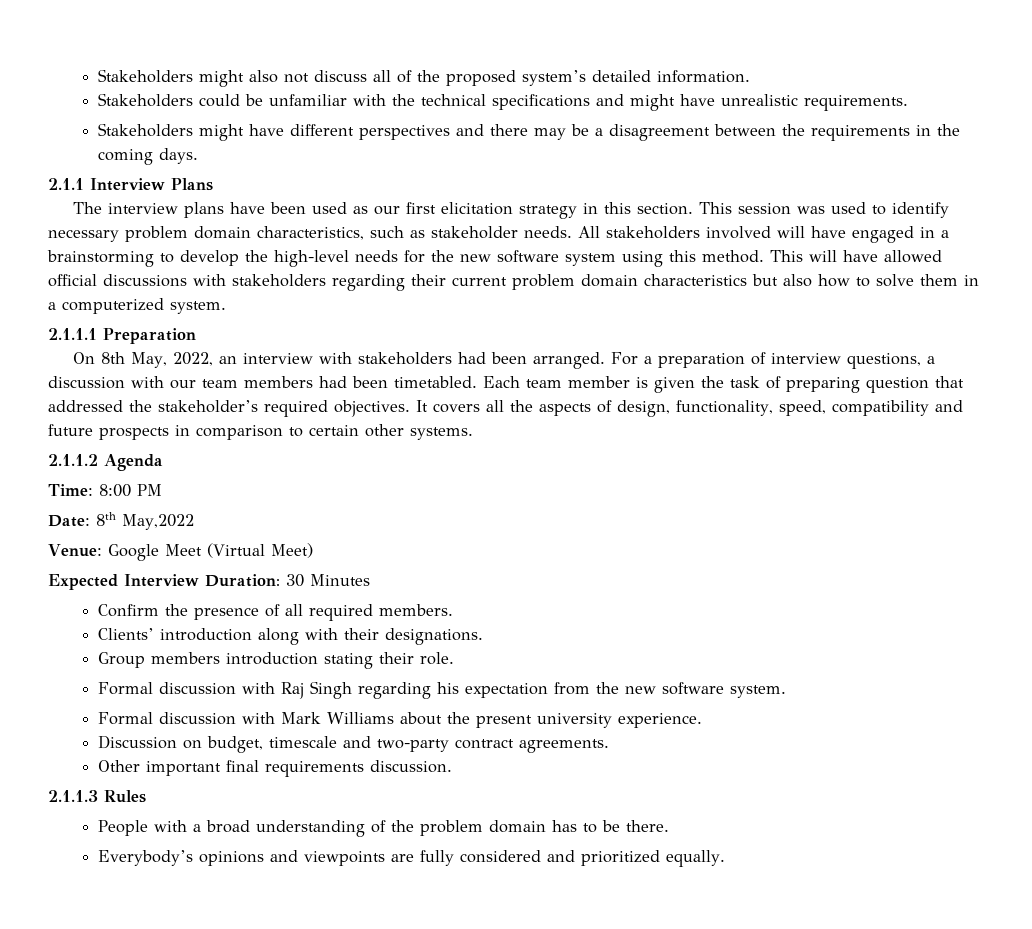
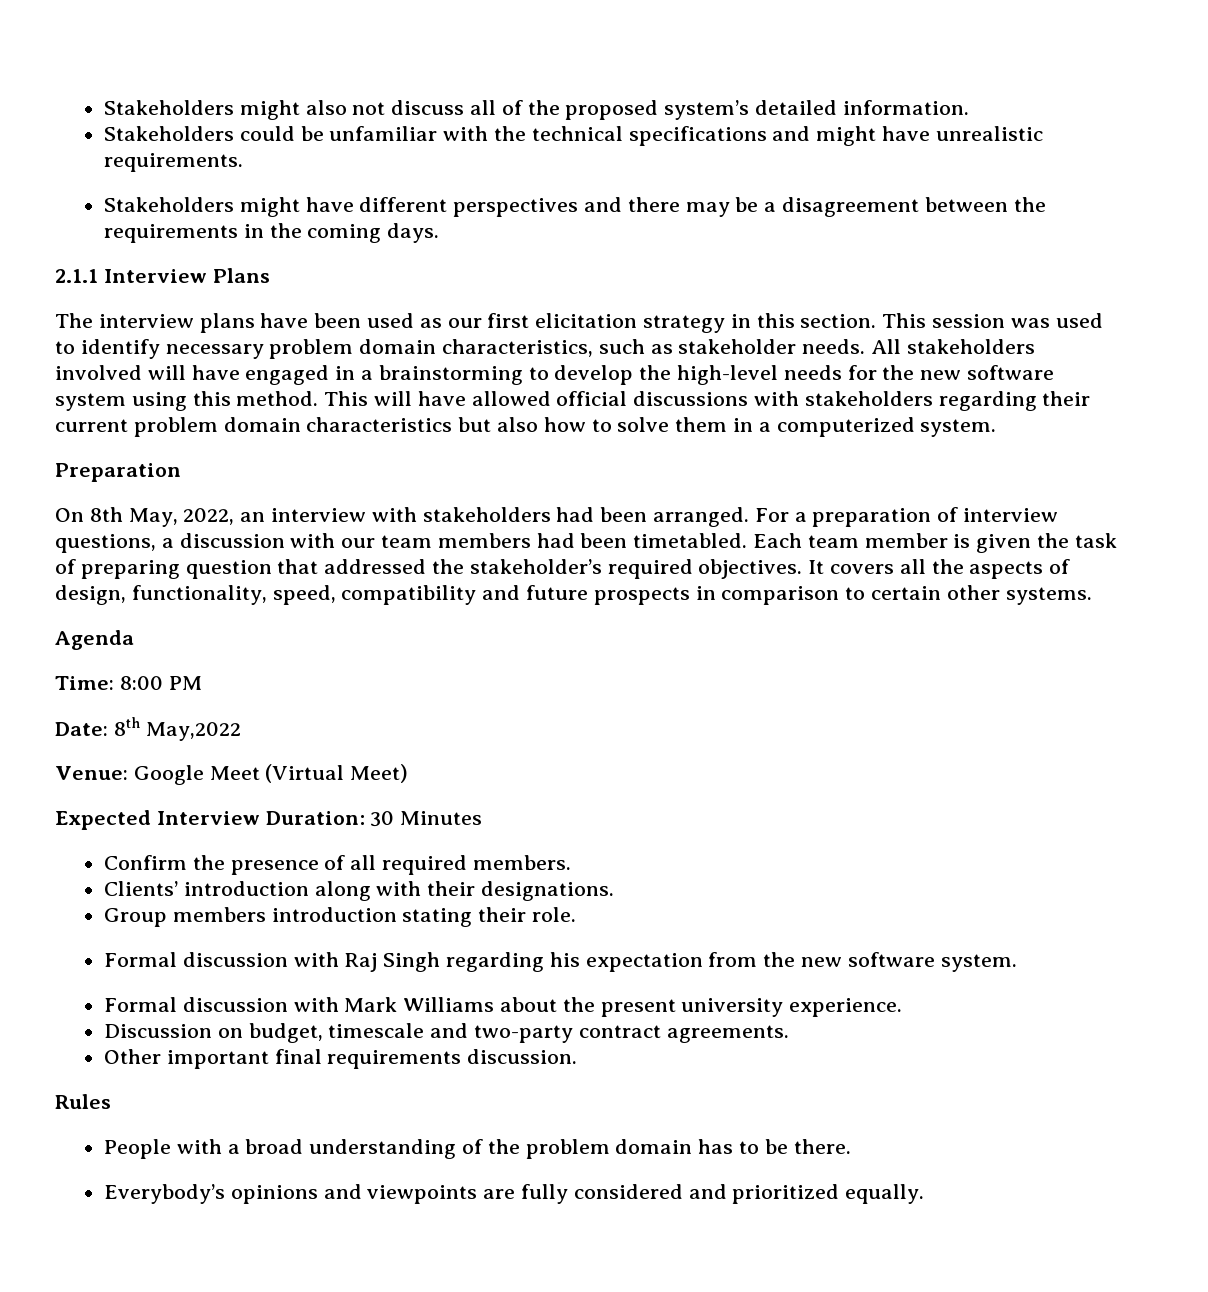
- 2.1.1.1 Preparation
+ Preparation
- 2.1.1.2 Agenda
+ Agenda
- 2.1.1.3 Rules
+ Rules

